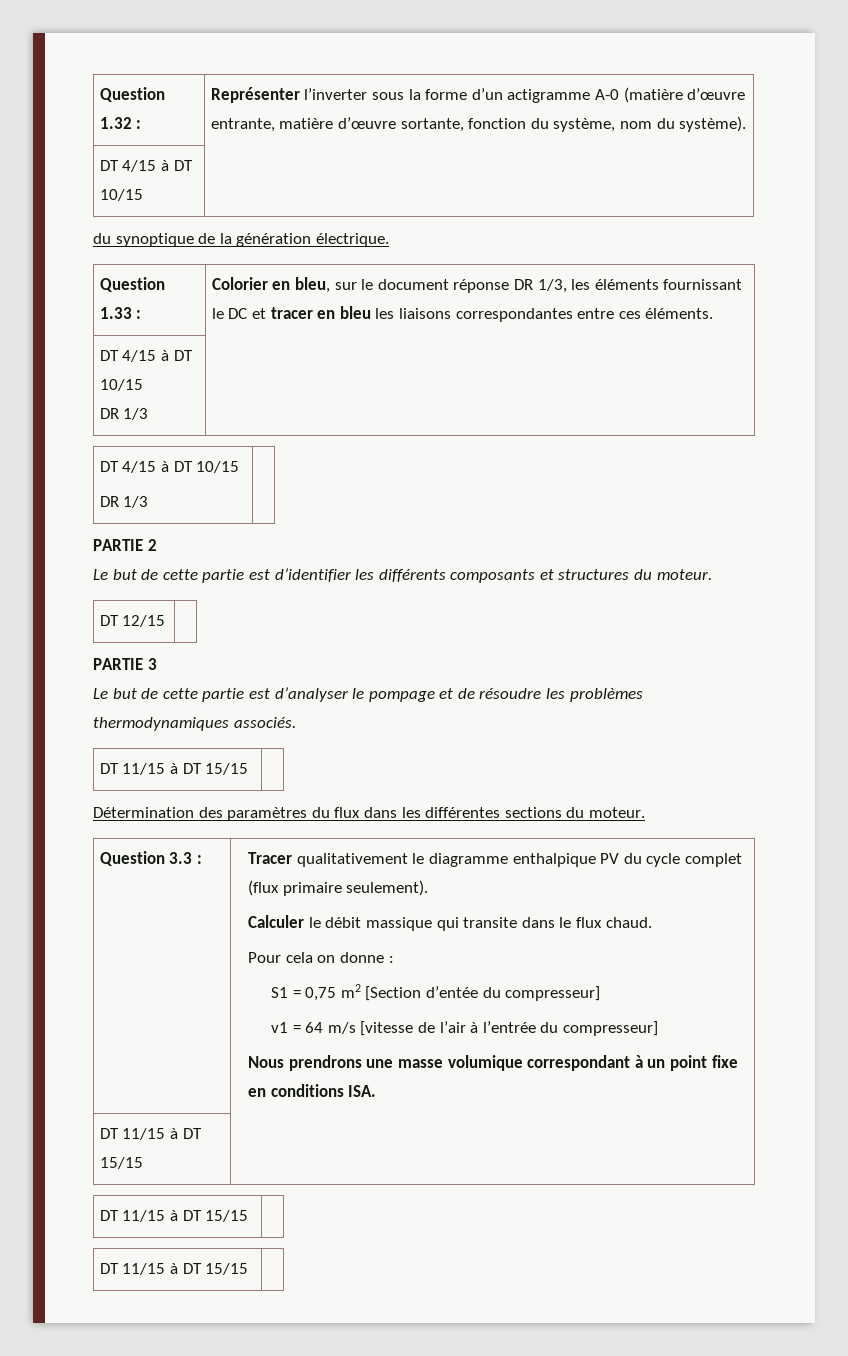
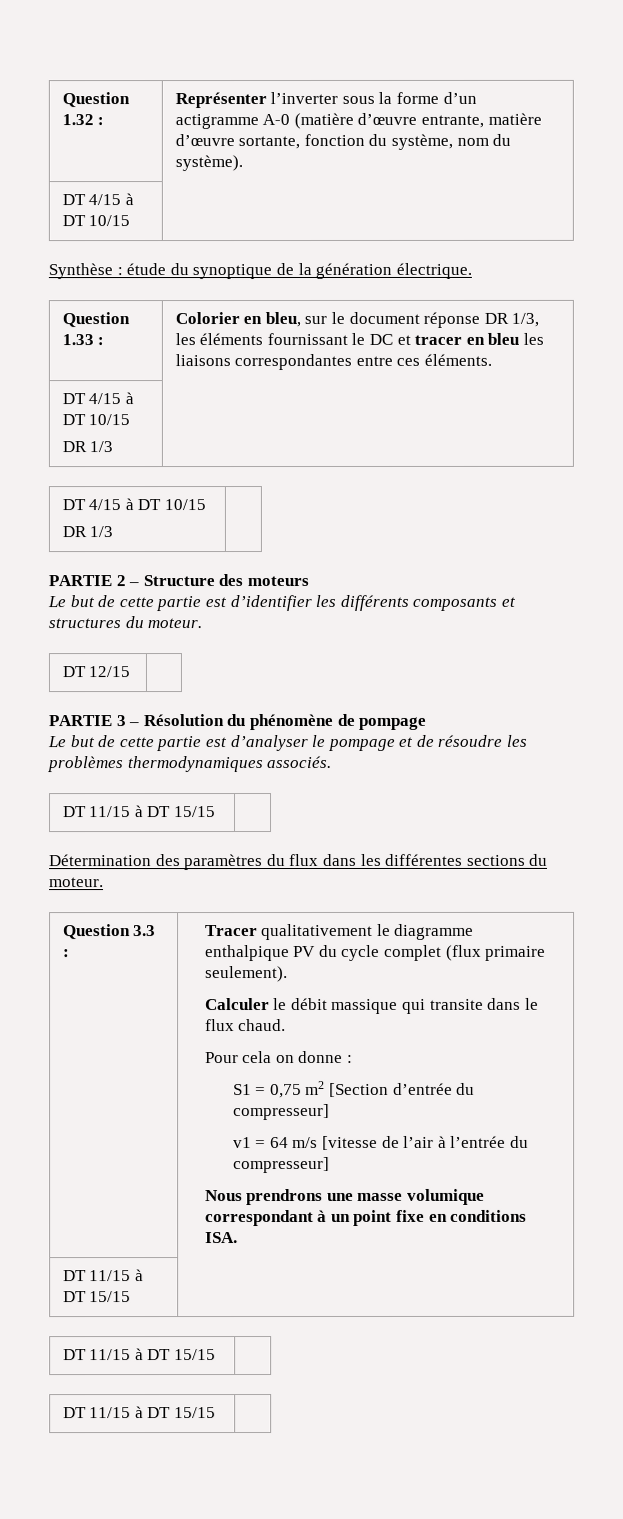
- du synoptique de la génération électrique.
+ Synthèse : étude du synoptique de la génération électrique.
- PARTIE 2
+ PARTIE 2 – Structure des moteurs
- PARTIE 3
+ PARTIE 3 – Résolution du phénomène de pompage
- S1 = 0,75 m2 [Section d’entée du compresseur]
+ S1 = 0,75 m2 [Section d’entrée du compresseur]

